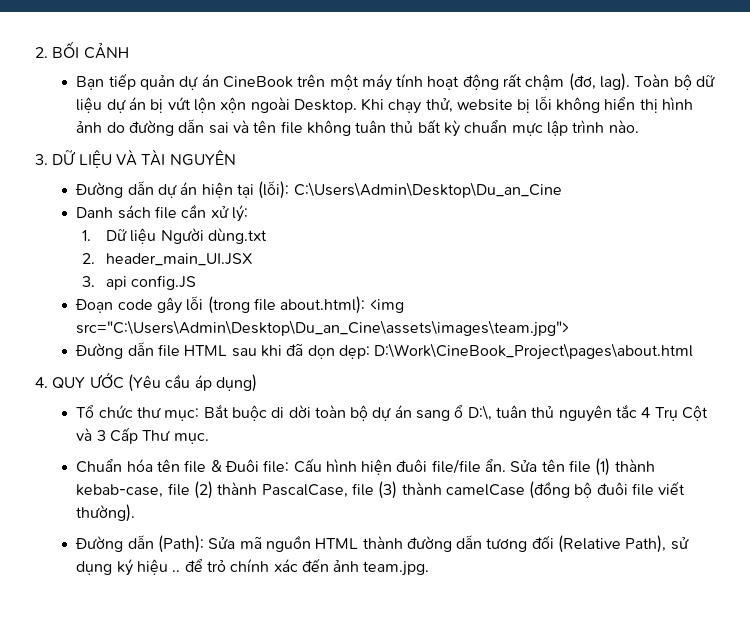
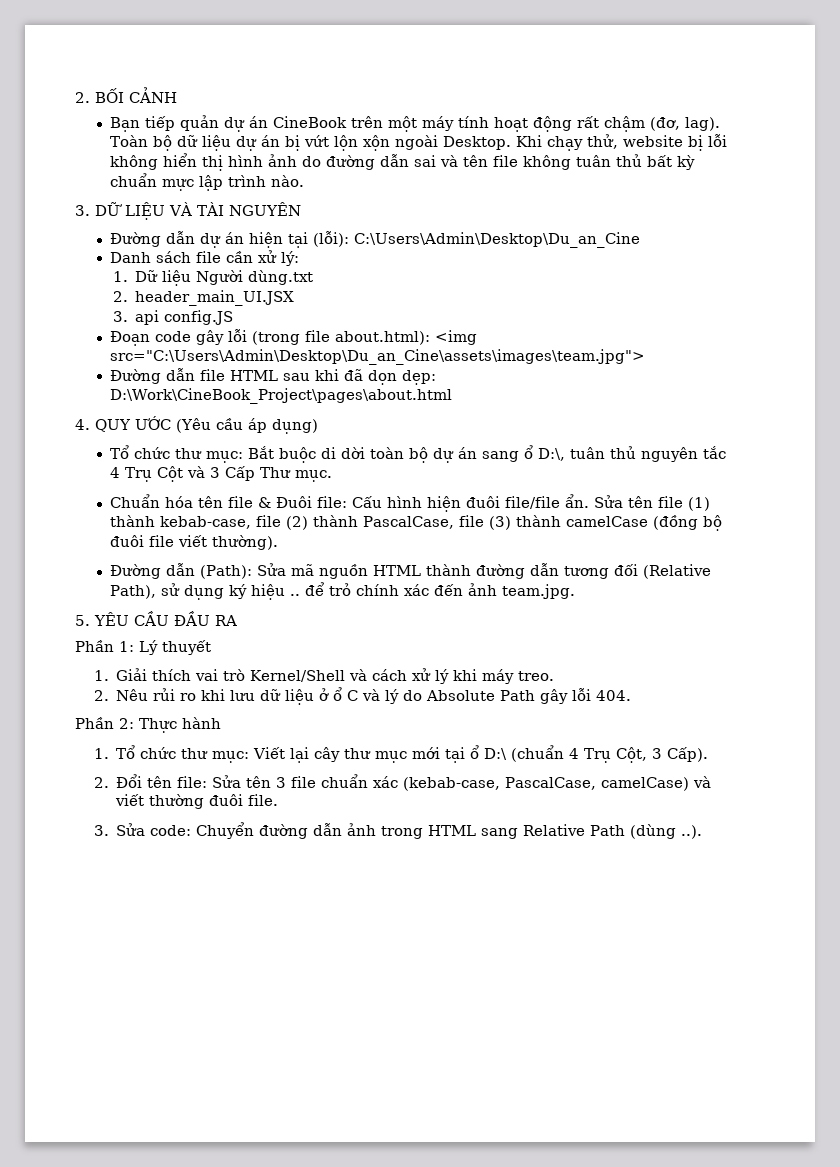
+ 5. YÊU CẦU ĐẦU RA
+ Phần 1: Lý thuyết
+ 1. Giải thích vai trò Kernel/Shell và cách xử lý khi máy treo.
+ 2. Nêu rủi ro khi lưu dữ liệu ở ổ C và lý do Absolute Path gây lỗi 404.
+ Phần 2: Thực hành
+ 1. Tổ chức thư mục: Viết lại cây thư mục mới tại ổ D:\ (chuẩn 4 Trụ Cột, 3 Cấp).
+ 2. Đổi tên file: Sửa tên 3 file chuẩn xác (kebab-case, PascalCase, camelCase) và viết thường đuôi file.
+ 3. Sửa code: Chuyển đường dẫn ảnh trong HTML sang Relative Path (dùng ..).

